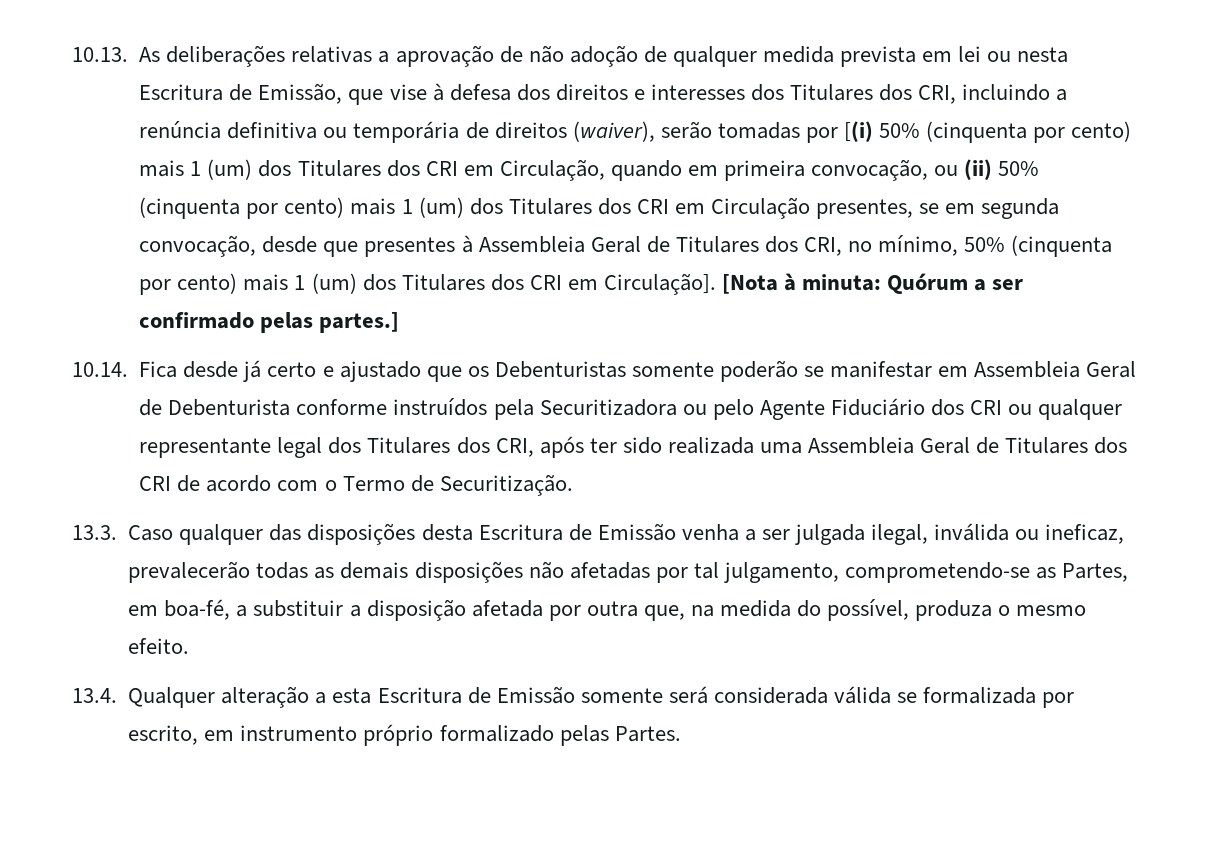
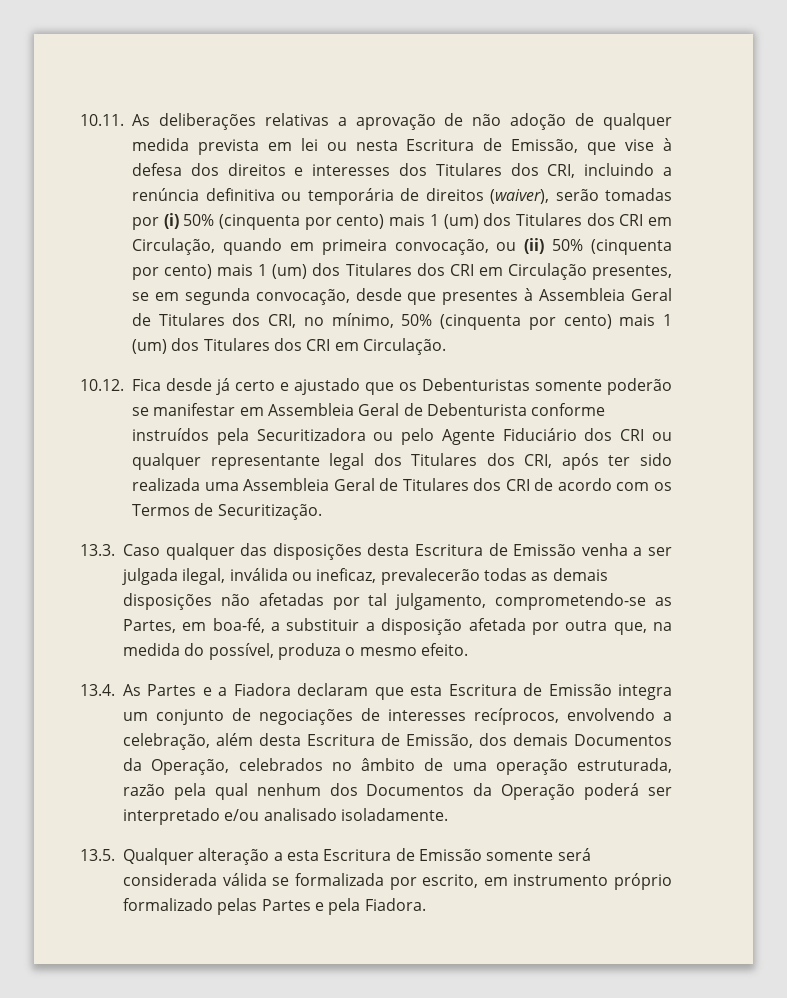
- 10.13. As deliberações relativas a aprovação de não adoção de qualquer medida prevista em lei ou nesta Escritura de Emissão, que vise à defesa dos direitos e interesses dos Titulares dos CRI, incluindo a renúncia definitiva ou temporária de direitos (waiver), serão tomadas por [(i) 50% (cinquenta por cento) mais 1 (um) dos Titulares dos CRI em Circulação, quando em primeira convocação, ou (ii) 50% (cinquenta por cento) mais 1 (um) dos Titulares dos CRI em Circulação presentes, se em segunda convocação, desde que presentes à Assembleia Geral de Titulares dos CRI, no mínimo, 50% (cinquenta por cento) mais 1 (um) dos Titulares dos CRI em Circulação]. [Nota à minuta: Quórum a ser confirmado pelas partes.]
- 10.14. Fica desde já certo e ajustado que os Debenturistas somente poderão se manifestar em Assembleia Geral de Debenturista conforme instruídos pela Securitizadora ou pelo Agente Fiduciário dos CRI ou qualquer representante legal dos Titulares dos CRI, após ter sido realizada uma Assembleia Geral de Titulares dos CRI de acordo com o Termo de Securitização.
+ 10.11. As deliberações relativas a aprovação de não adoção de qualquer medida prevista em lei ou nesta Escritura de Emissão, que vise à defesa dos direitos e interesses dos Titulares dos CRI, incluindo a renúncia definitiva ou temporária de direitos (waiver), serão tomadas por (i) 50% (cinquenta por cento) mais 1 (um) dos Titulares dos CRI em Circulação, quando em primeira convocação, ou (ii) 50% (cinquenta por cento) mais 1 (um) dos Titulares dos CRI em Circulação presentes, se em segunda convocação, desde que presentes à Assembleia Geral de Titulares dos CRI, no mínimo, 50% (cinquenta por cento) mais 1 (um) dos Titulares dos CRI em Circulação.
+ 10.12. Fica desde já certo e ajustado que os Debenturistas somente poderão se manifestar em Assembleia Geral de Debenturista conforme instruídos pela Securitizadora ou pelo Agente Fiduciário dos CRI ou qualquer representante legal dos Titulares dos CRI, após ter sido realizada uma Assembleia Geral de Titulares dos CRI de acordo com os Termos de Securitização.
- 13.4. Qualquer alteração a esta Escritura de Emissão somente será considerada válida se formalizada por escrito, em instrumento próprio formalizado pelas Partes.
+ 13.4. As Partes e a Fiadora declaram que esta Escritura de Emissão integra um conjunto de negociações de interesses recíprocos, envolvendo a celebração, além desta Escritura de Emissão, dos demais Documentos da Operação, celebrados no âmbito de uma operação estruturada, razão pela qual nenhum dos Documentos da Operação poderá ser interpretado e/ou analisado isoladamente.
+ 13.5. Qualquer alteração a esta Escritura de Emissão somente será considerada válida se formalizada por escrito, em instrumento próprio formalizado pelas Partes e pela Fiadora.

